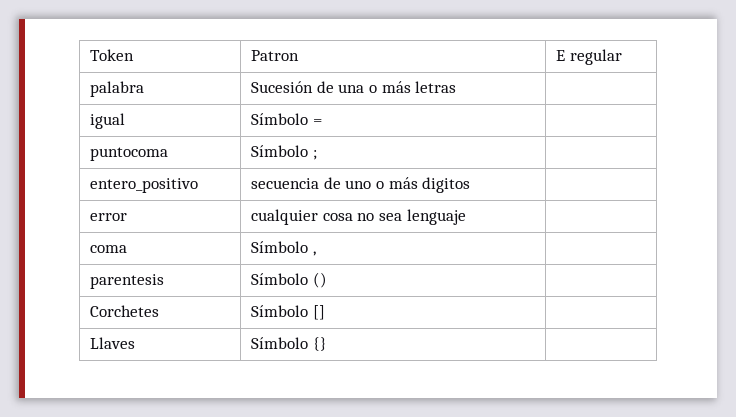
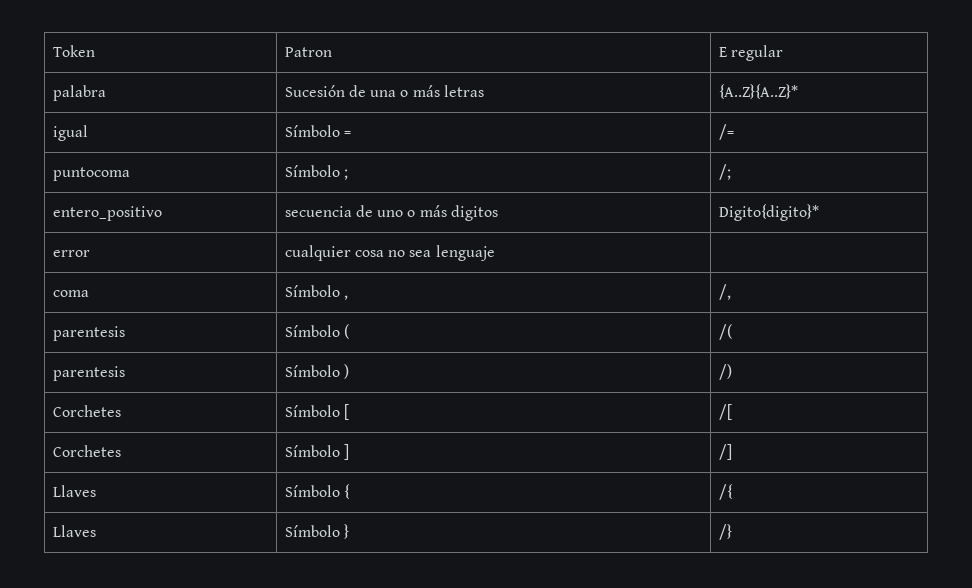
- palabra | Sucesión de una o más letras |
+ palabra | Sucesión de una o más letras | {A..Z}{A..Z}*
- igual | Símbolo = |
+ igual | Símbolo = | /=
- puntocoma | Símbolo ; |
+ puntocoma | Símbolo ; | /;
- entero_positivo | secuencia de uno o más digitos |
+ entero_positivo | secuencia de uno o más digitos | Digito{digito}*
- coma | Símbolo , |
- parentesis | Símbolo () |
- Corchetes | Símbolo [] |
- Llaves | Símbolo {} |
+ coma | Símbolo , | /,
+ parentesis | Símbolo ( | /(
+ parentesis | Símbolo ) | /)
+ Corchetes | Símbolo [ | /[
+ Corchetes | Símbolo ] | /]
+ Llaves | Símbolo { | /{
+ Llaves | Símbolo } | /}

